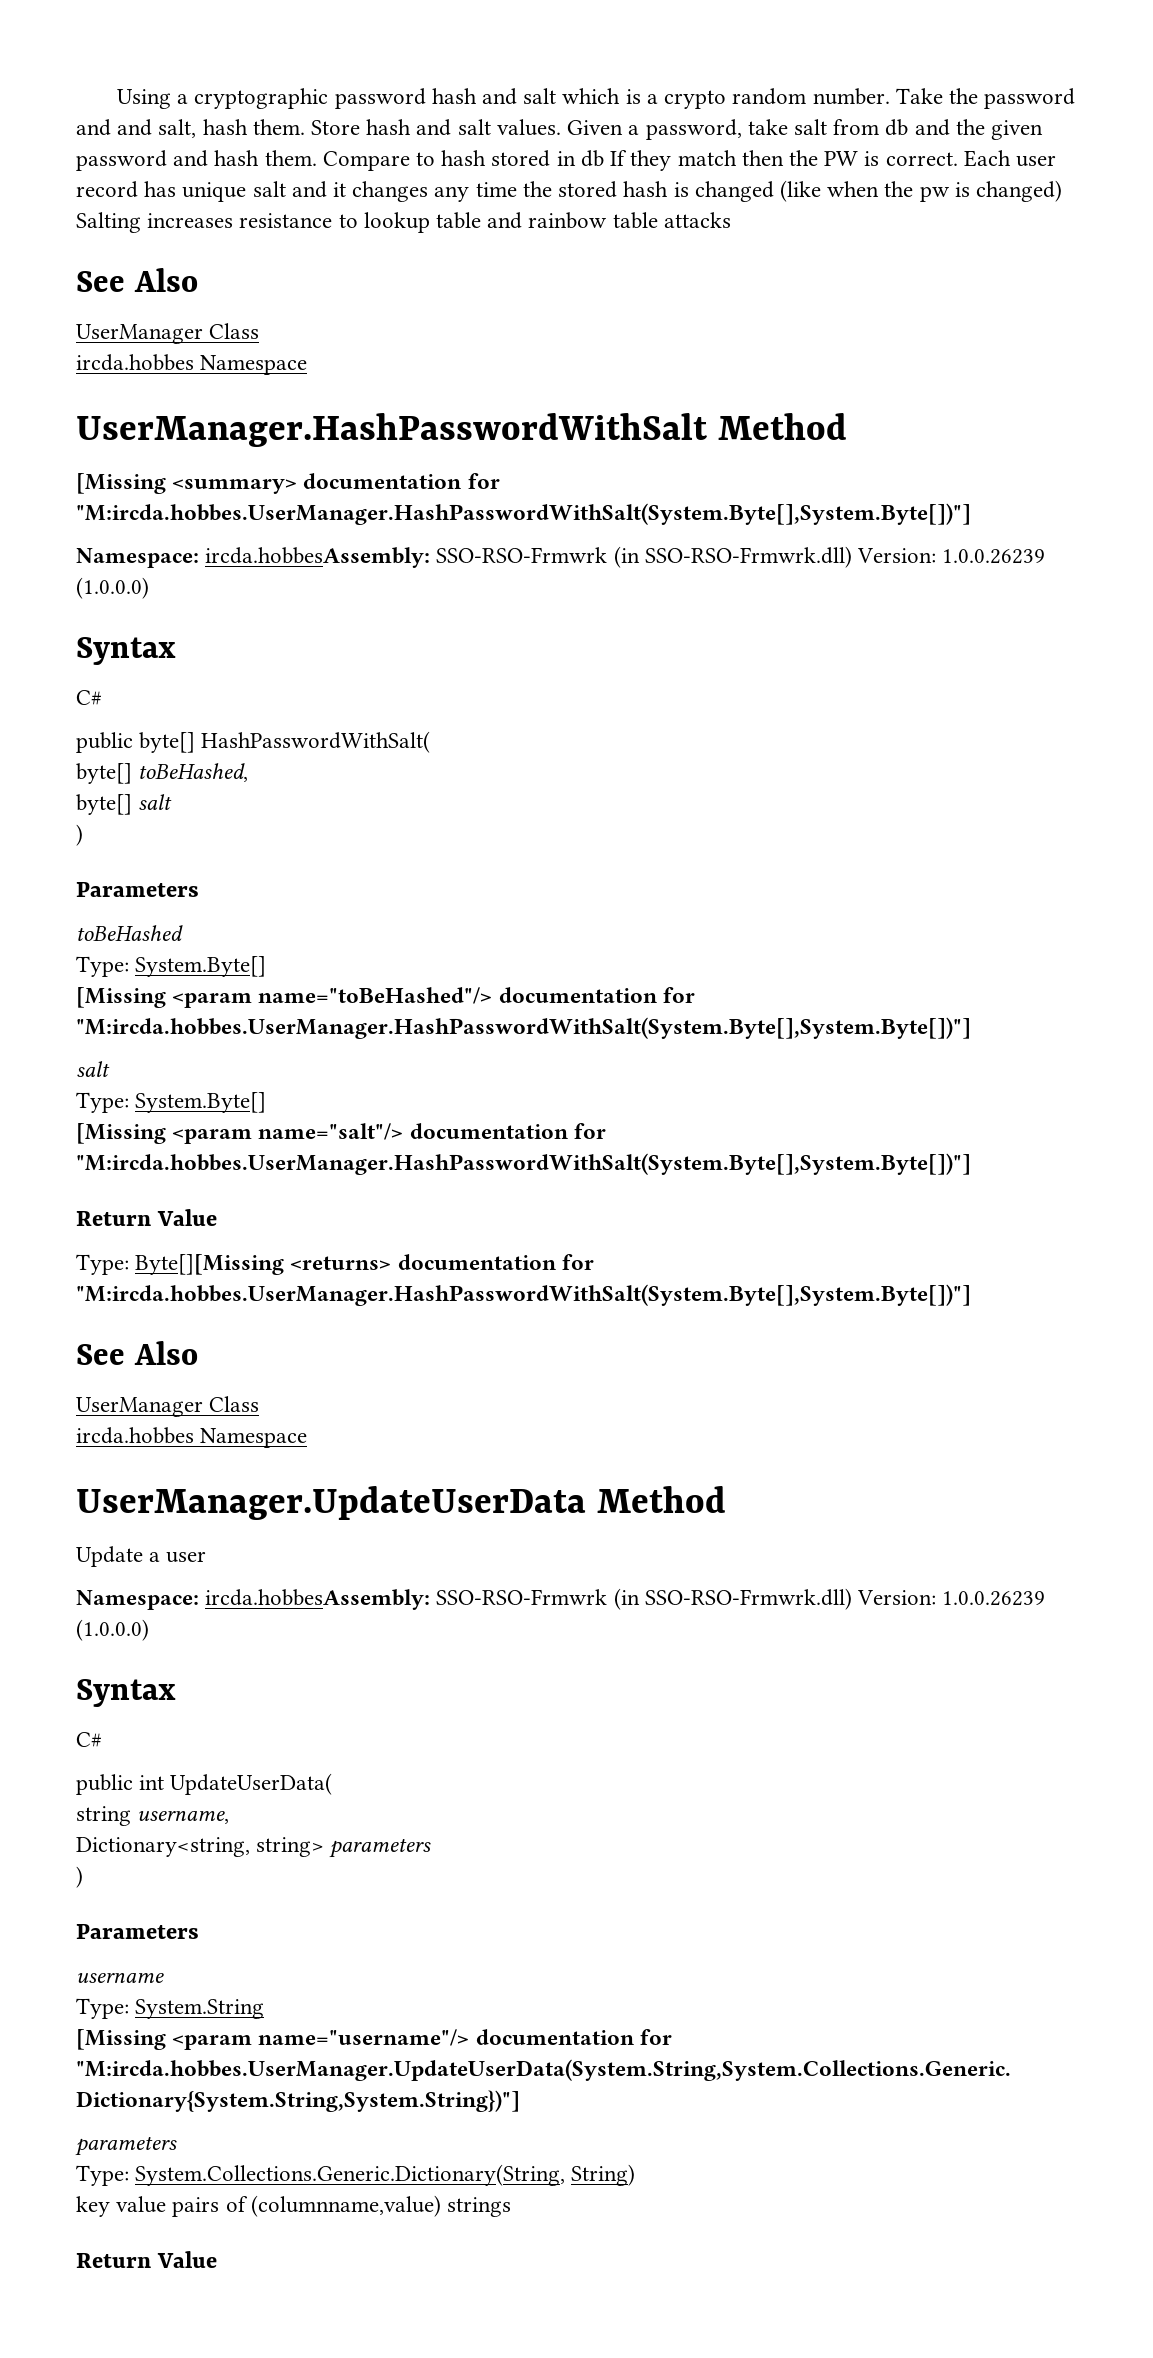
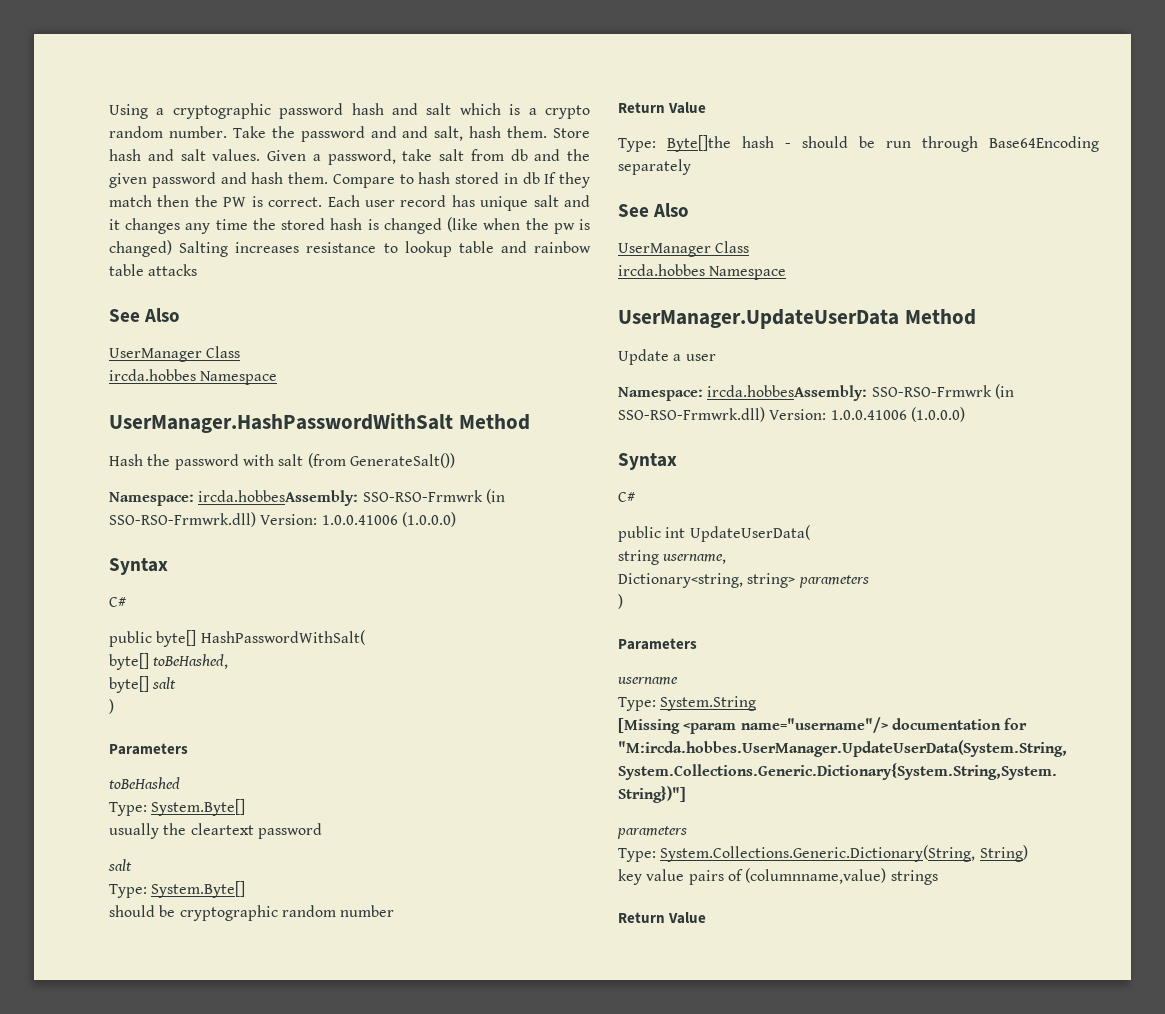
- [Missing <summary> documentation for "M:ircda.hobbes.UserManager.HashPasswordWithSalt(System.Byte[],System.Byte[])"]
- Namespace: ircda.hobbesAssembly: SSO-RSO-Frmwrk (in SSO-RSO-Frmwrk.dll) Version: 1.0.0.26239 (1.0.0.0)
+ Hash the password with salt (from GenerateSalt())
+ Namespace: ircda.hobbesAssembly: SSO-RSO-Frmwrk (in SSO-RSO-Frmwrk.dll) Version: 1.0.0.41006 (1.0.0.0)
- [Missing <param name="toBeHashed"/> documentation for "M:ircda.hobbes.UserManager.HashPasswordWithSalt(System.Byte[],System.Byte[])"]
+ usually the cleartext password
  salt
  Type: System.Byte[]
- [Missing <param name="salt"/> documentation for "M:ircda.hobbes.UserManager.HashPasswordWithSalt(System.Byte[],System.Byte[])"]
+ should be cryptographic random number
  Return Value
- Type: Byte[][Missing <returns> documentation for "M:ircda.hobbes.UserManager.HashPasswordWithSalt(System.Byte[],System.Byte[])"]
+ Type: Byte[]the hash - should be run through Base64Encoding separately
  Update a user
- Namespace: ircda.hobbesAssembly: SSO-RSO-Frmwrk (in SSO-RSO-Frmwrk.dll) Version: 1.0.0.26239 (1.0.0.0)
+ Namespace: ircda.hobbesAssembly: SSO-RSO-Frmwrk (in SSO-RSO-Frmwrk.dll) Version: 1.0.0.41006 (1.0.0.0)

